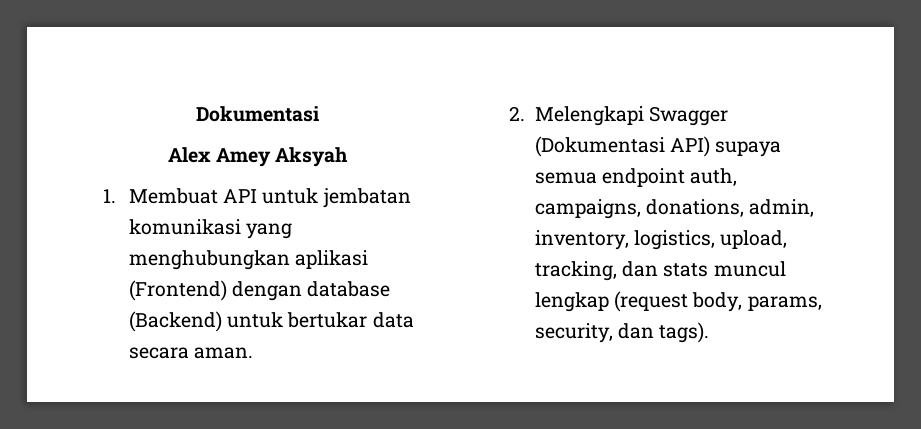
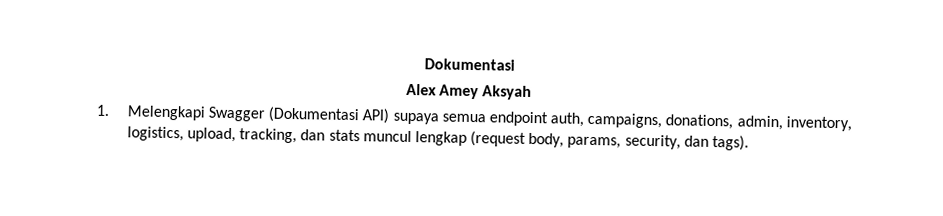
- 1. Membuat API untuk jembatan komunikasi yang menghubungkan aplikasi (Frontend) dengan database (Backend) untuk bertukar data secara aman.
- 2. Melengkapi Swagger (Dokumentasi API) supaya semua endpoint auth, campaigns, donations, admin, inventory, logistics, upload, tracking, dan stats muncul lengkap (request body, params, security, dan tags).
+ 1. Melengkapi Swagger (Dokumentasi API) supaya semua endpoint auth, campaigns, donations, admin, inventory, logistics, upload, tracking, dan stats muncul lengkap (request body, params, security, dan tags).

